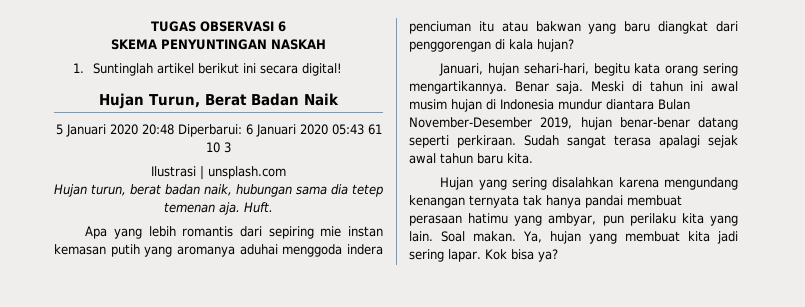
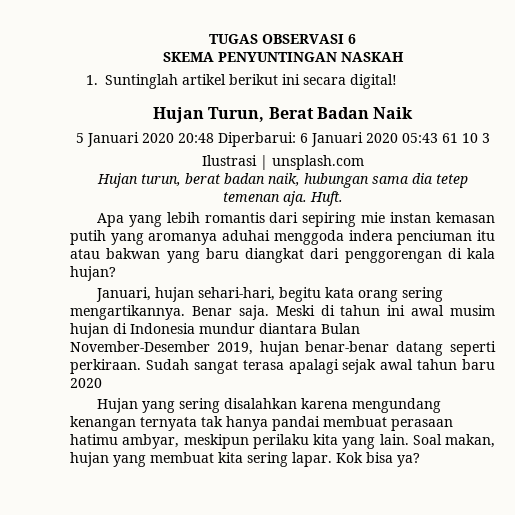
- Sudah sangat terasa apalagi sejak awal tahun baru kita.
+ Sudah sangat terasa apalagi sejak awal tahun baru 2020
- Hujan yang sering disalahkan karena mengundang kenangan ternyata tak hanya pandai membuat perasaan hatimu yang ambyar, pun perilaku kita yang lain.
+ Hujan yang sering disalahkan karena mengundang kenangan ternyata tak hanya pandai membuat perasaan hatimu ambyar, meskipun perilaku kita yang lain.
- Soal makan. Ya, hujan yang membuat kita jadi sering lapar.
+ Soal makan, hujan yang membuat kita sering lapar.

